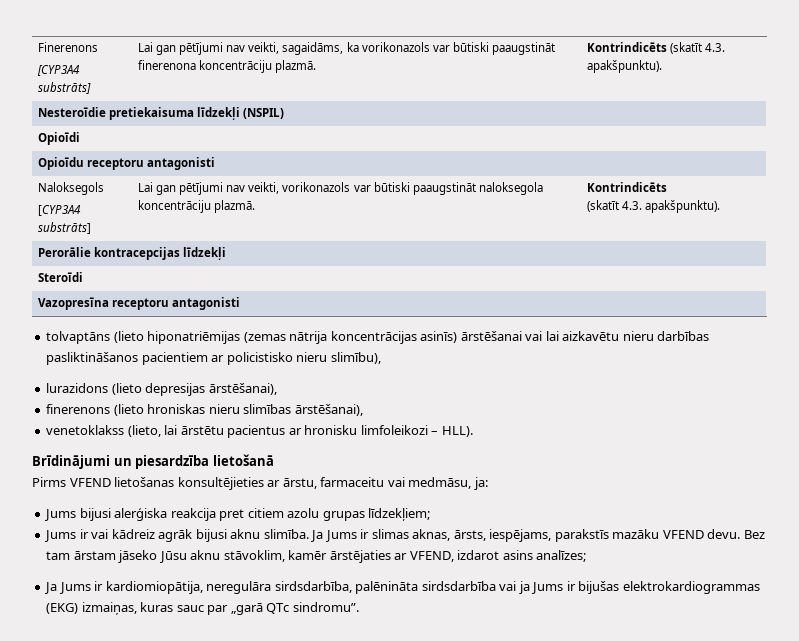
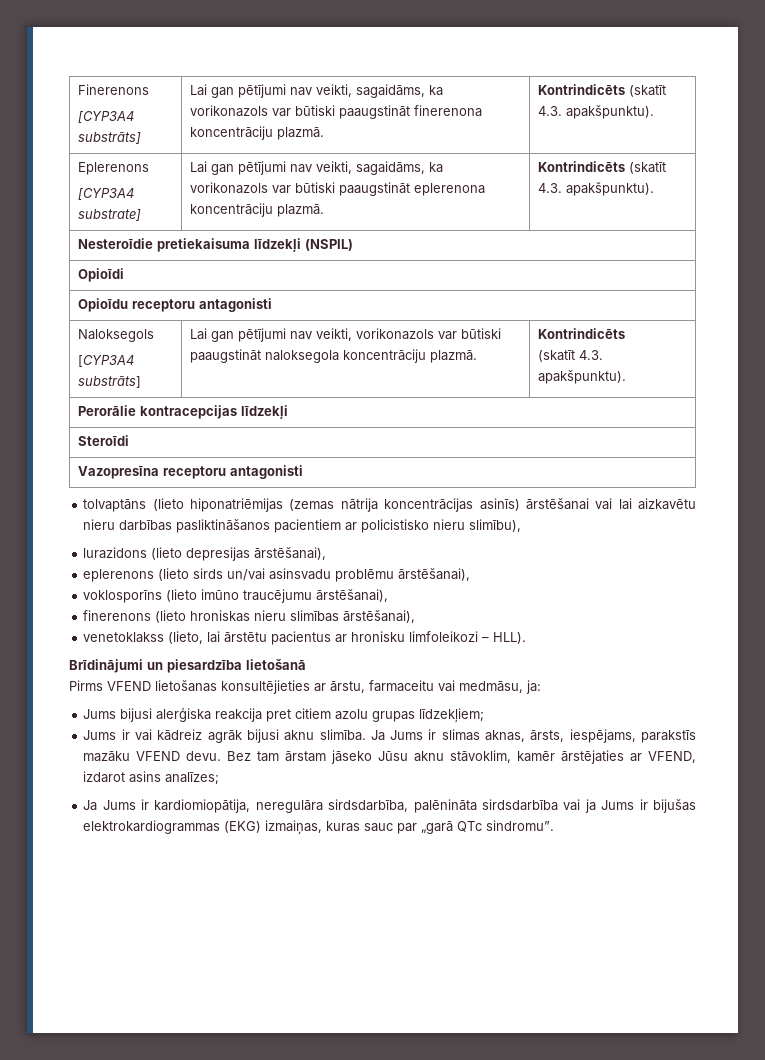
+ Eplerenons
+ [CYP3A4 substrate] | Lai gan pētījumi nav veikti, sagaidāms, ka vorikonazols var būtiski paaugstināt eplerenona koncentrāciju plazmā. | Kontrindicēts (skatīt 4.3. apakšpunktu).
+ eplerenons (lieto sirds un/vai asinsvadu problēmu ārstēšanai),
+ voklosporīns (lieto imūno traucējumu ārstēšanai),

